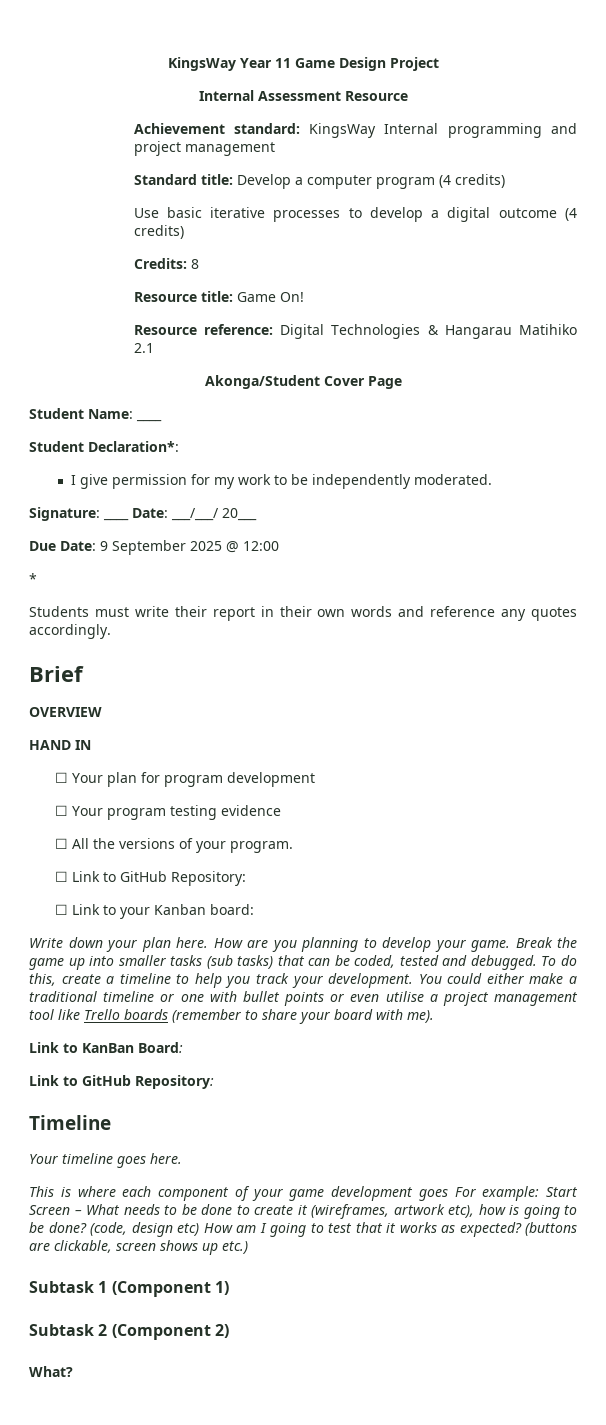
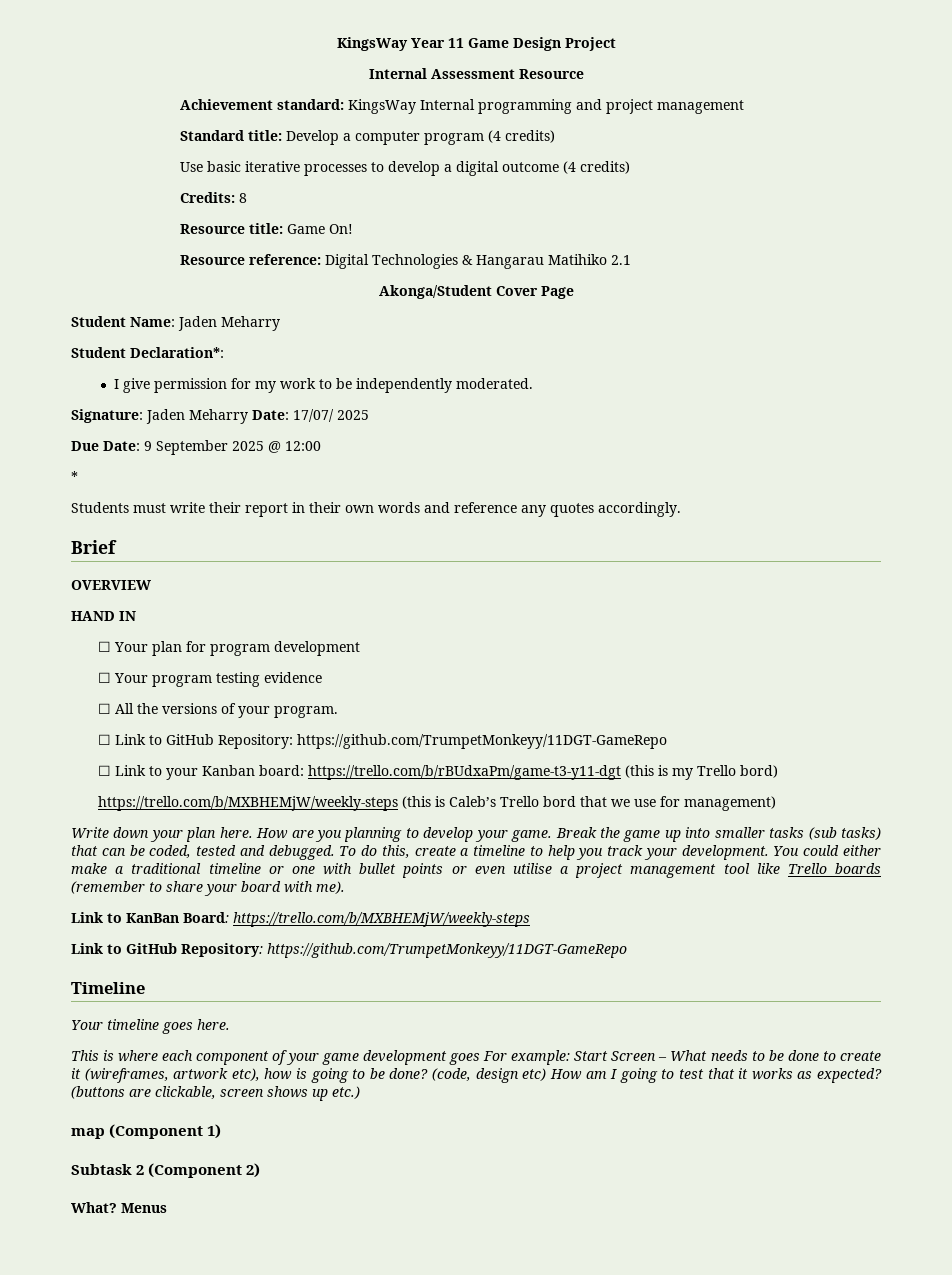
- Student Name: ____
+ Student Name: Jaden Meharry
- Signature: ____ Date: ___/___/ 20___
+ Signature: Jaden Meharry Date: 17/07/ 2025
- ☐ Link to GitHub Repository:
+ ☐ Link to GitHub Repository: https://github.com/TrumpetMonkeyy/11DGT-GameRepo
- ☐ Link to your Kanban board:
+ ☐ Link to your Kanban board: https://trello.com/b/rBUdxaPm/game-t3-y11-dgt (this is my Trello bord)
+ https://trello.com/b/MXBHEMjW/weekly-steps (this is Caleb’s Trello bord that we use for management)
- Link to KanBan Board:
- Link to GitHub Repository:
+ Link to KanBan Board: https://trello.com/b/MXBHEMjW/weekly-steps
+ Link to GitHub Repository: https://github.com/TrumpetMonkeyy/11DGT-GameRepo
- Subtask 1 (Component 1)
+ map (Component 1)
+ Menus

